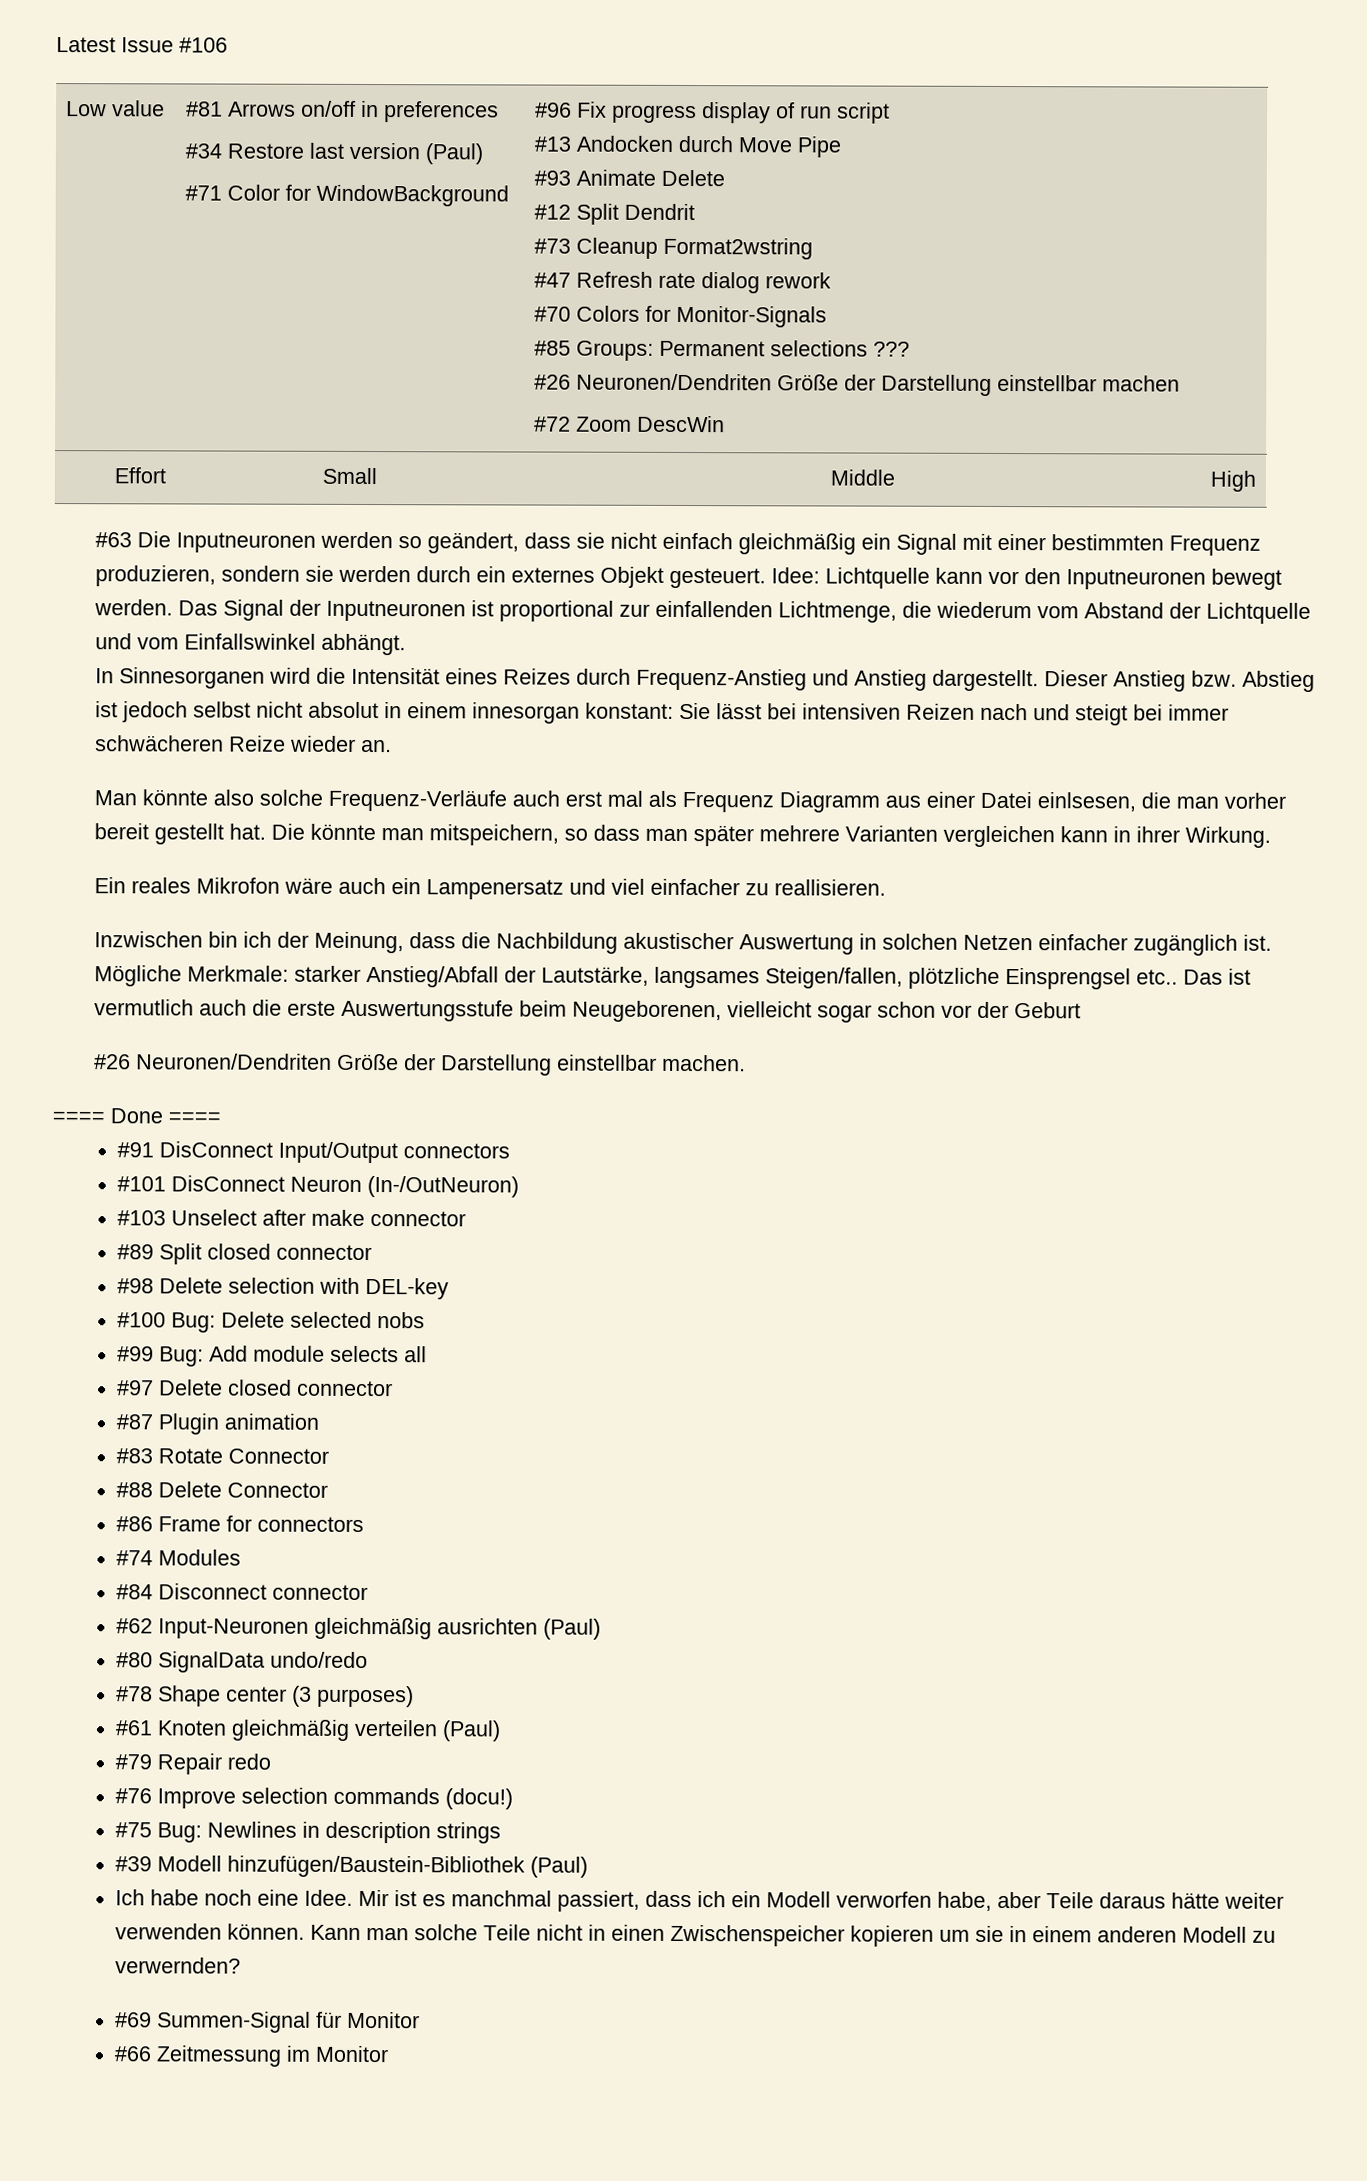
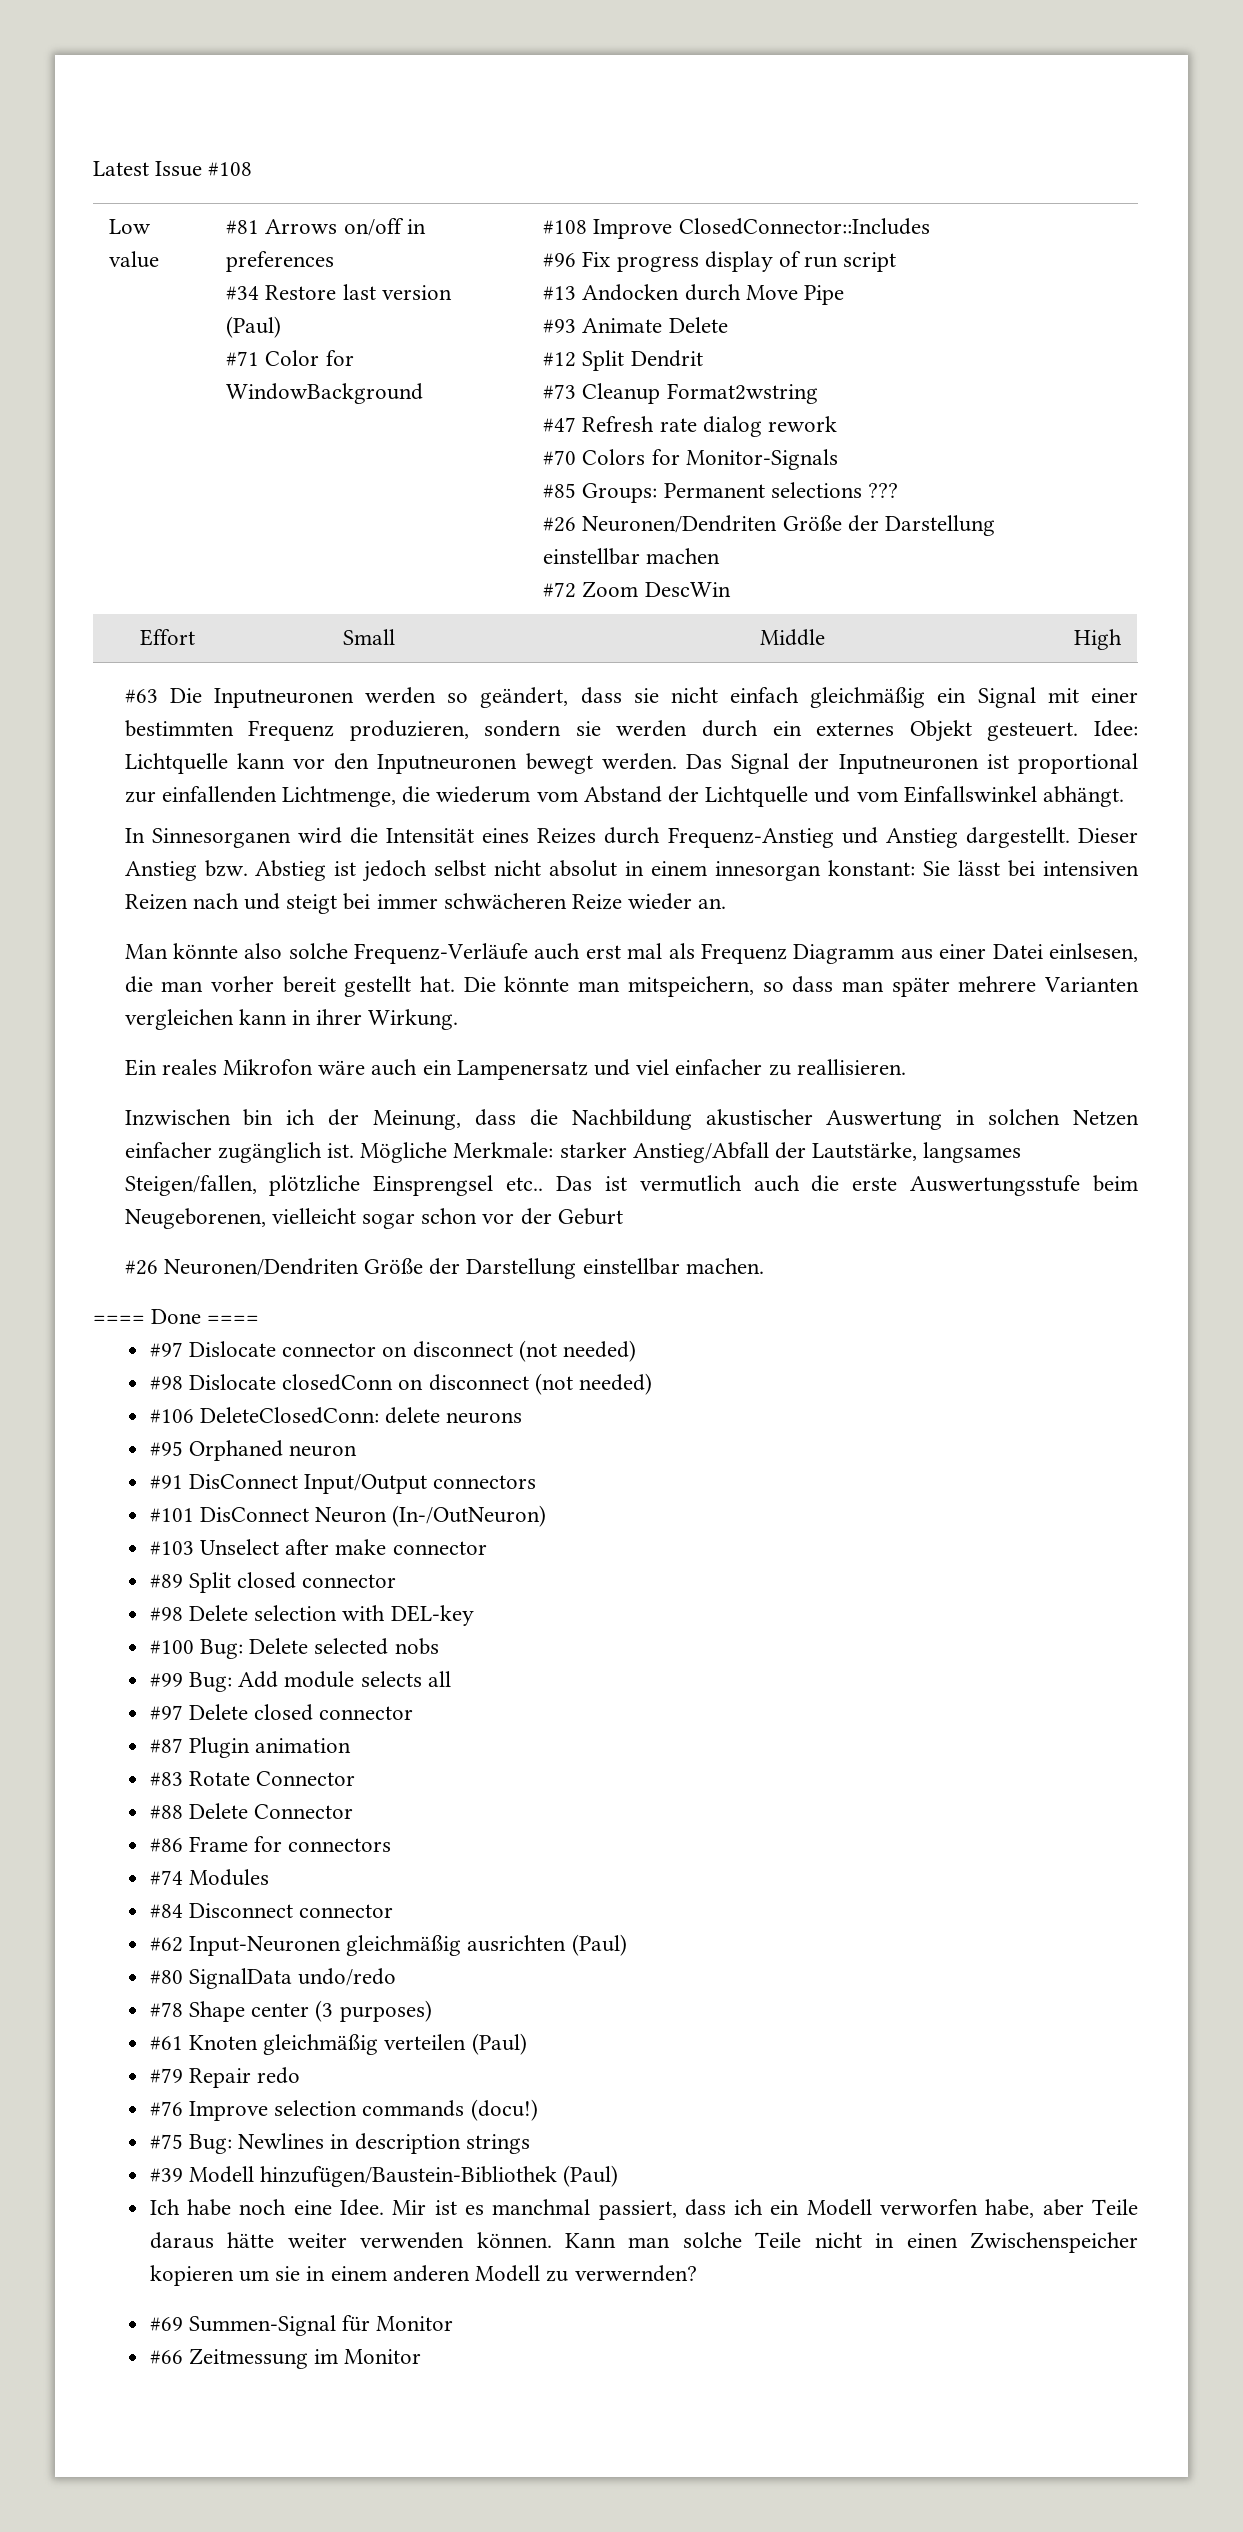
- Latest Issue #106
+ Latest Issue #108
+ #108 Improve ClosedConnector::Includes
+ #97 Dislocate connector on disconnect (not needed)
+ #98 Dislocate closedConn on disconnect (not needed)
+ #106 DeleteClosedConn: delete neurons
+ #95 Orphaned neuron

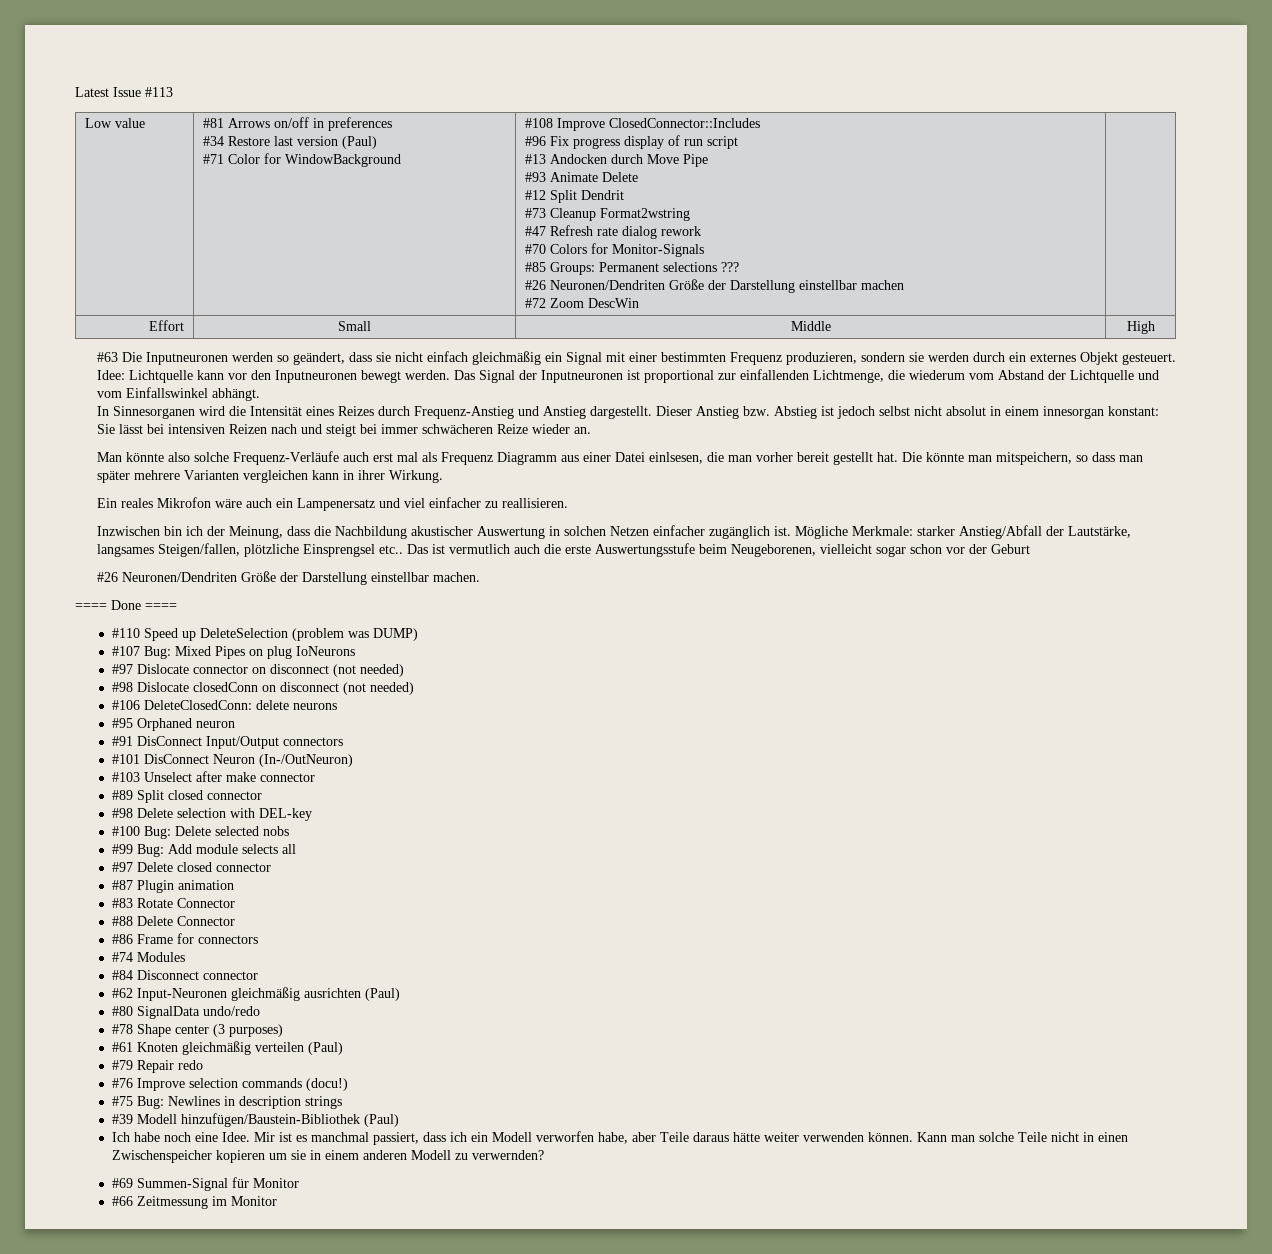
- Latest Issue #108
+ Latest Issue #113
+ #110 Speed up DeleteSelection (problem was DUMP)
+ #107 Bug: Mixed Pipes on plug IoNeurons

